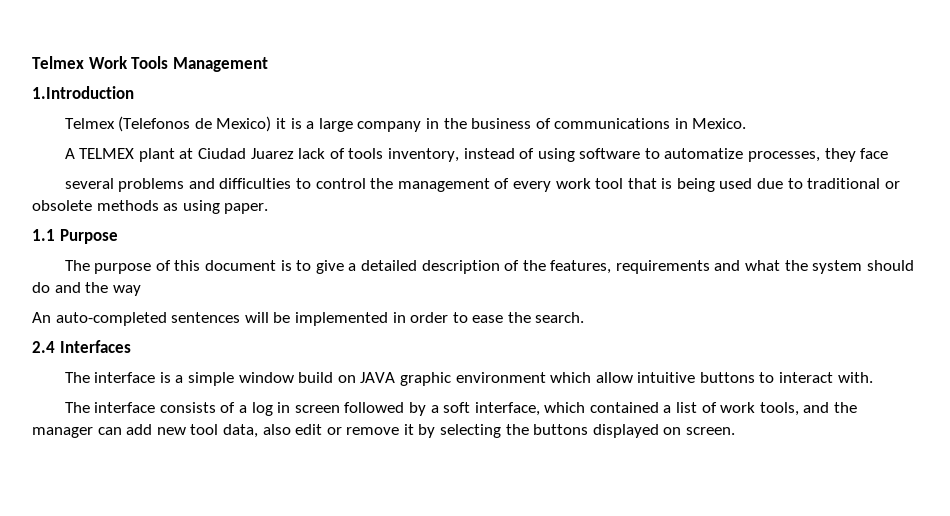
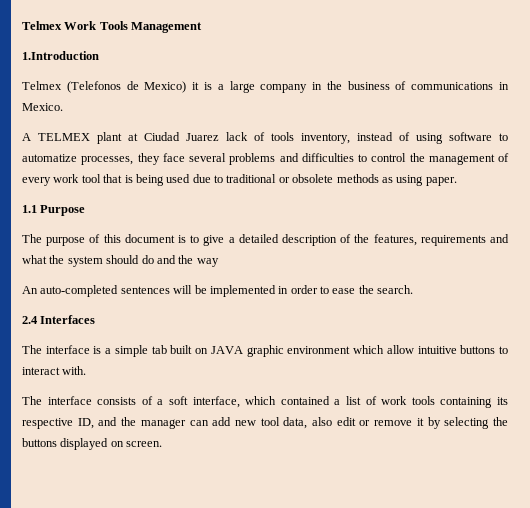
- A TELMEX plant at Ciudad Juarez lack of tools inventory, instead of using software to automatize processes, they face
- several problems and difficulties to control the management of every work tool that is being used due to traditional or obsolete methods as using paper.
+ A TELMEX plant at Ciudad Juarez lack of tools inventory, instead of using software to automatize processes, they face several problems and difficulties to control the management of every work tool that is being used due to traditional or obsolete methods as using paper.
- The interface is a simple window build on JAVA graphic environment which allow intuitive buttons to interact with.
+ The interface is a simple tab built on JAVA graphic environment which allow intuitive buttons to interact with.
- The interface consists of a log in screen followed by a soft interface, which contained a list of work tools, and the manager can add new tool data, also edit or remove it by selecting the buttons displayed on screen.
+ The interface consists of a soft interface, which contained a list of work tools containing its respective ID, and the manager can add new tool data, also edit or remove it by selecting the buttons displayed on screen.

